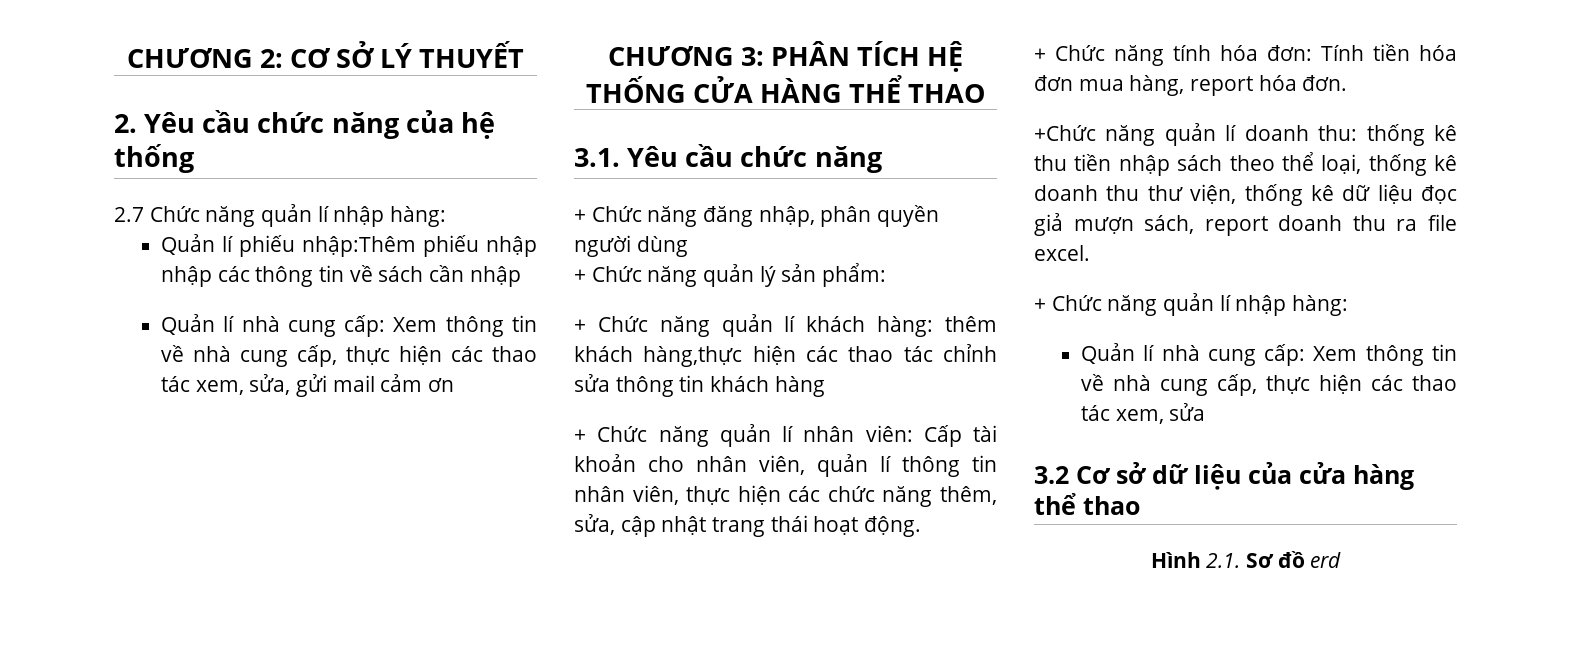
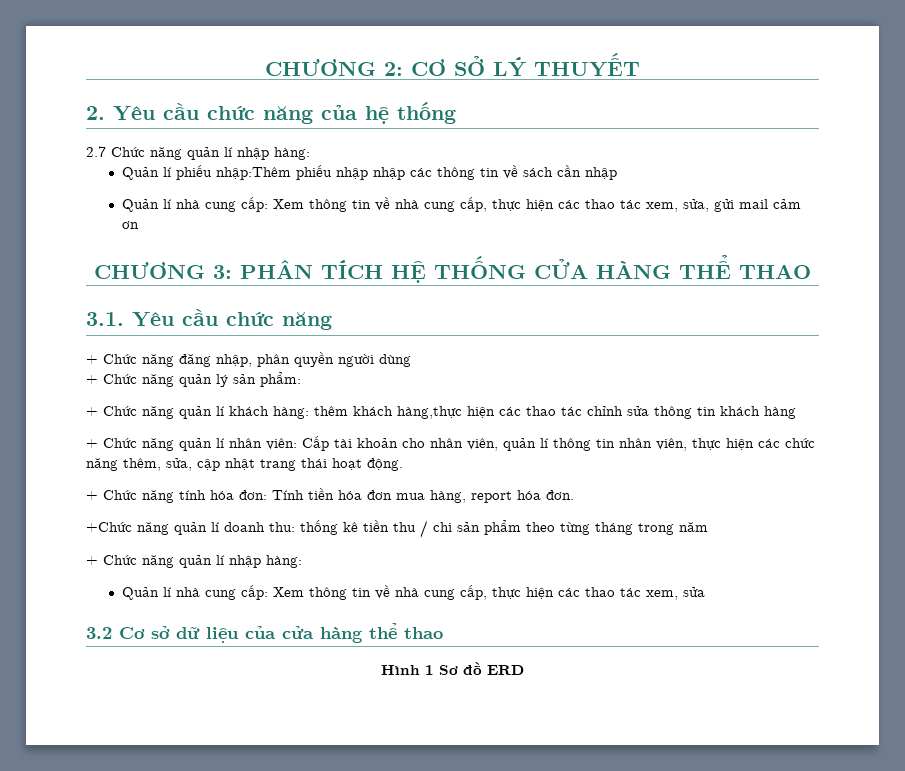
- +Chức năng quản lí doanh thu: thống kê thu tiền nhập sách theo thể loại, thống kê doanh thu thư viện, thống kê dữ liệu đọc giả mượn sách, report doanh thu ra file excel.
+ +Chức năng quản lí doanh thu: thống kê tiền thu / chi sản phẩm theo từng tháng trong năm
- Hình 2.1. Sơ đồ erd
+ Hình 1 Sơ đồ ERD

